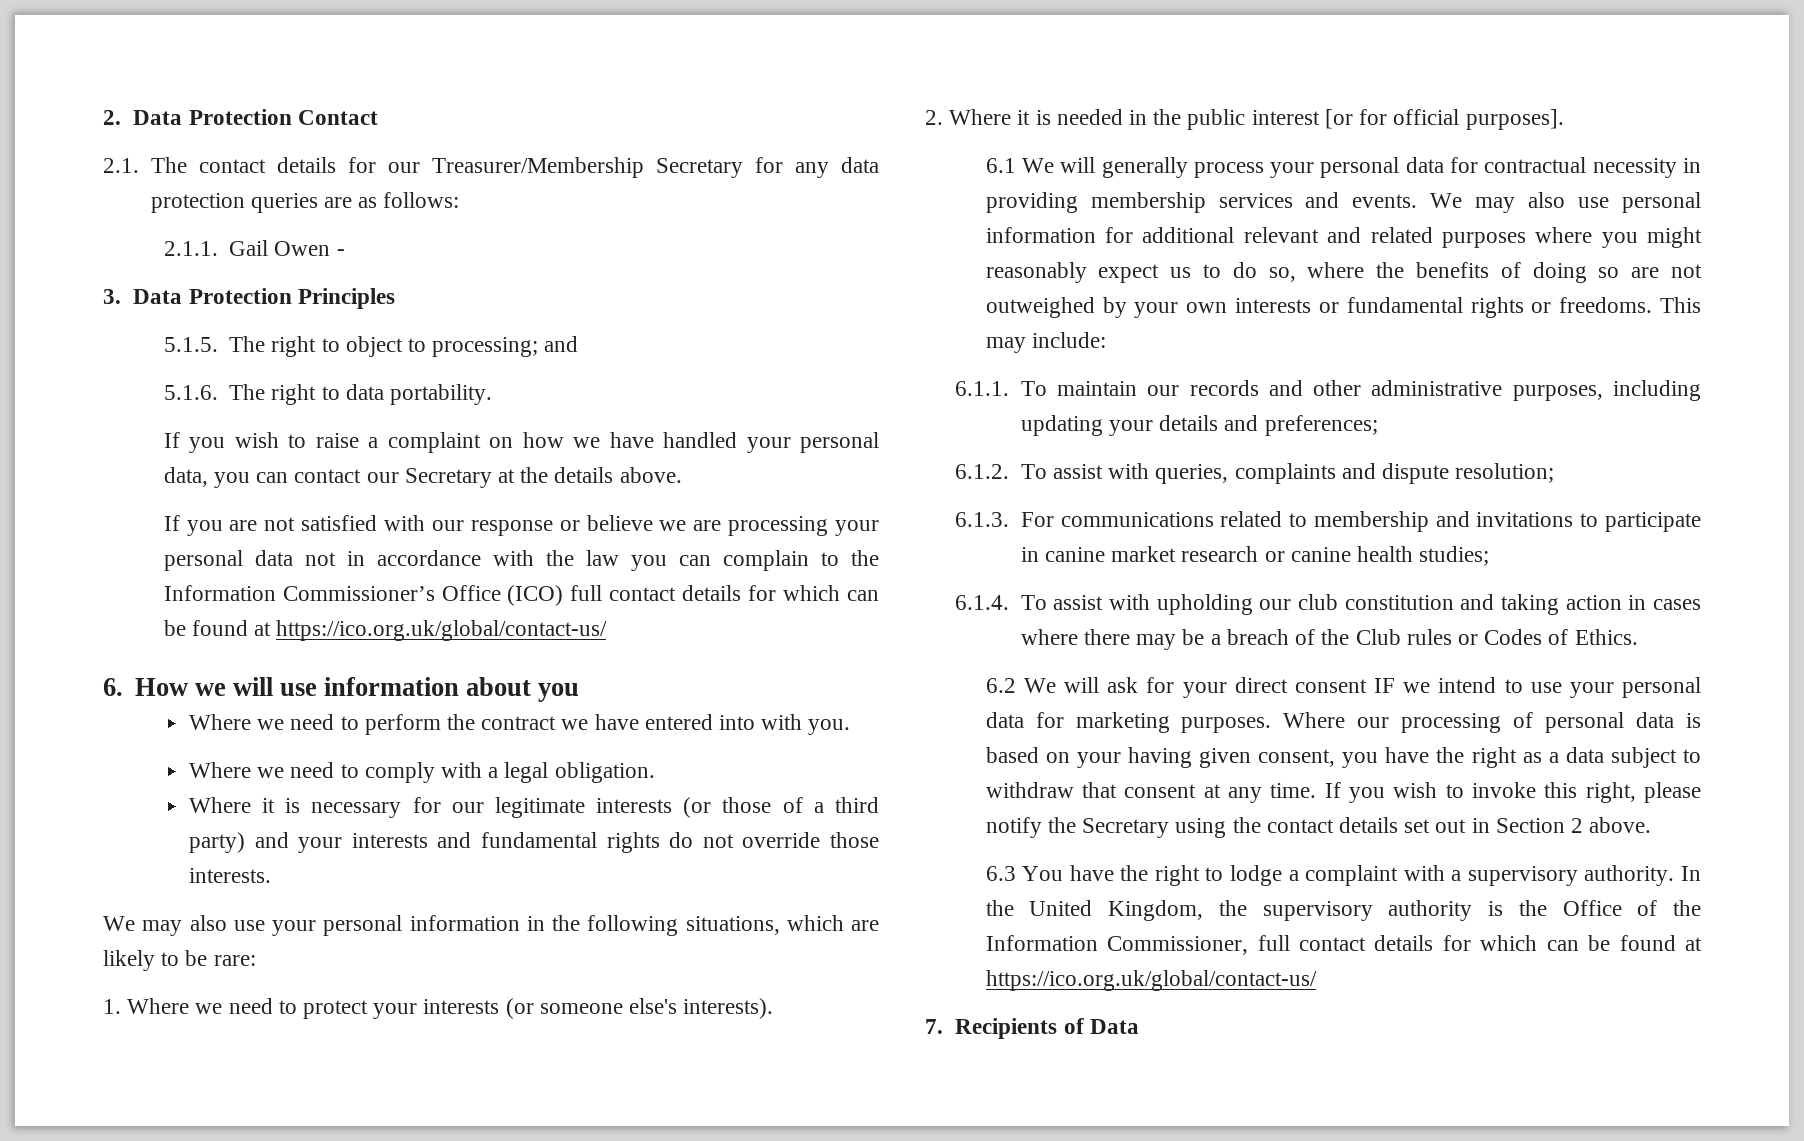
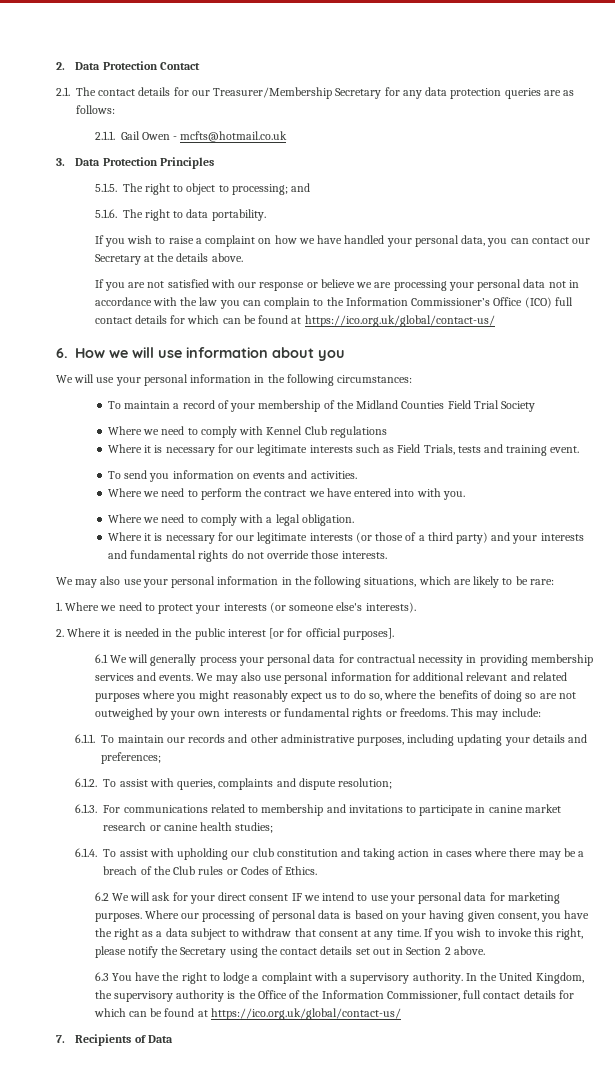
- 2.1.1. Gail Owen -
+ 2.1.1. Gail Owen - mcfts@hotmail.co.uk
+ We will use your personal information in the following circumstances:
+ To maintain a record of your membership of the Midland Counties Field Trial Society
+ Where we need to comply with Kennel Club regulations
+ Where it is necessary for our legitimate interests such as Field Trials, tests and training event.
+ To send you information on events and activities.

